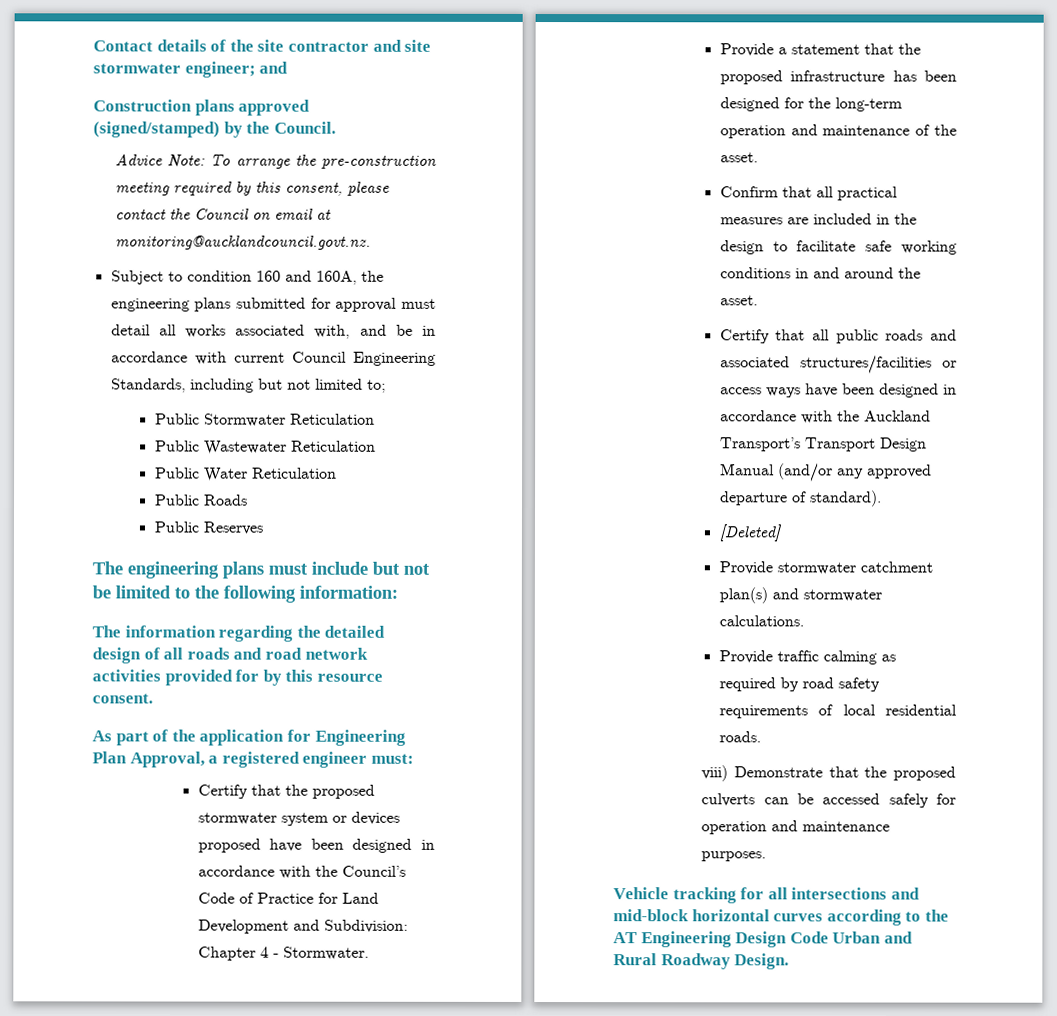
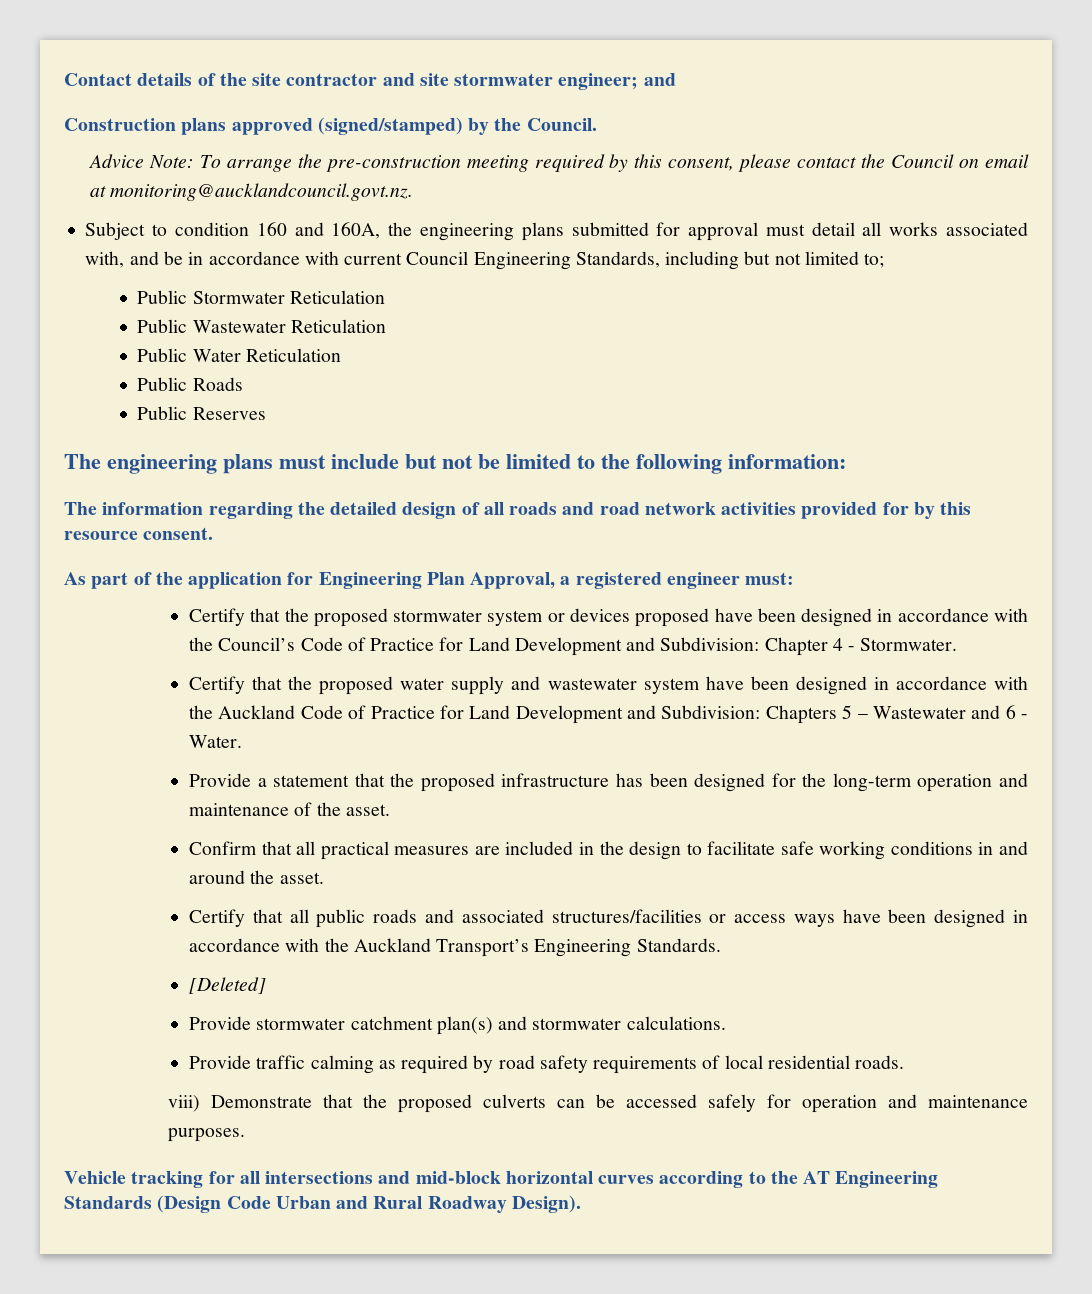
+ Certify that the proposed water supply and wastewater system have been designed in accordance with the Auckland Code of Practice for Land Development and Subdivision: Chapters 5 – Wastewater and 6 - Water.
- Certify that all public roads and associated structures/facilities or access ways have been designed in accordance with the Auckland Transport’s Transport Design Manual (and/or any approved departure of standard).
+ Certify that all public roads and associated structures/facilities or access ways have been designed in accordance with the Auckland Transport’s Engineering Standards.
- Vehicle tracking for all intersections and mid-block horizontal curves according to the AT Engineering Design Code Urban and Rural Roadway Design.
+ Vehicle tracking for all intersections and mid-block horizontal curves according to the AT Engineering Standards (Design Code Urban and Rural Roadway Design).

